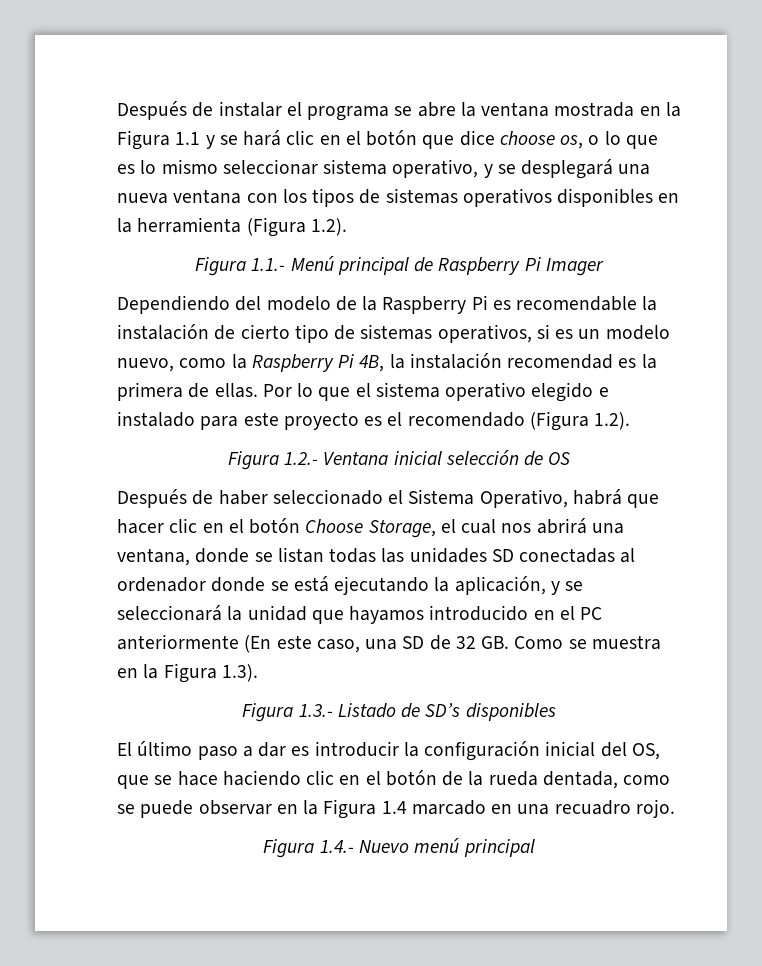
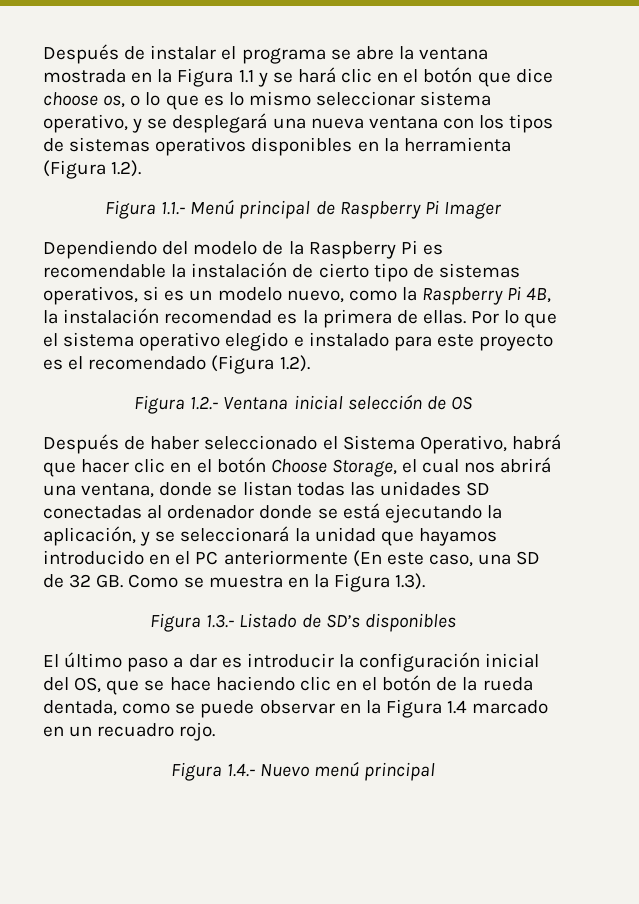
- El último paso a dar es introducir la configuración inicial del OS, que se hace haciendo clic en el botón de la rueda dentada, como se puede observar en la Figura 1.4 marcado en una recuadro rojo.
+ El último paso a dar es introducir la configuración inicial del OS, que se hace haciendo clic en el botón de la rueda dentada, como se puede observar en la Figura 1.4 marcado en un recuadro rojo.

